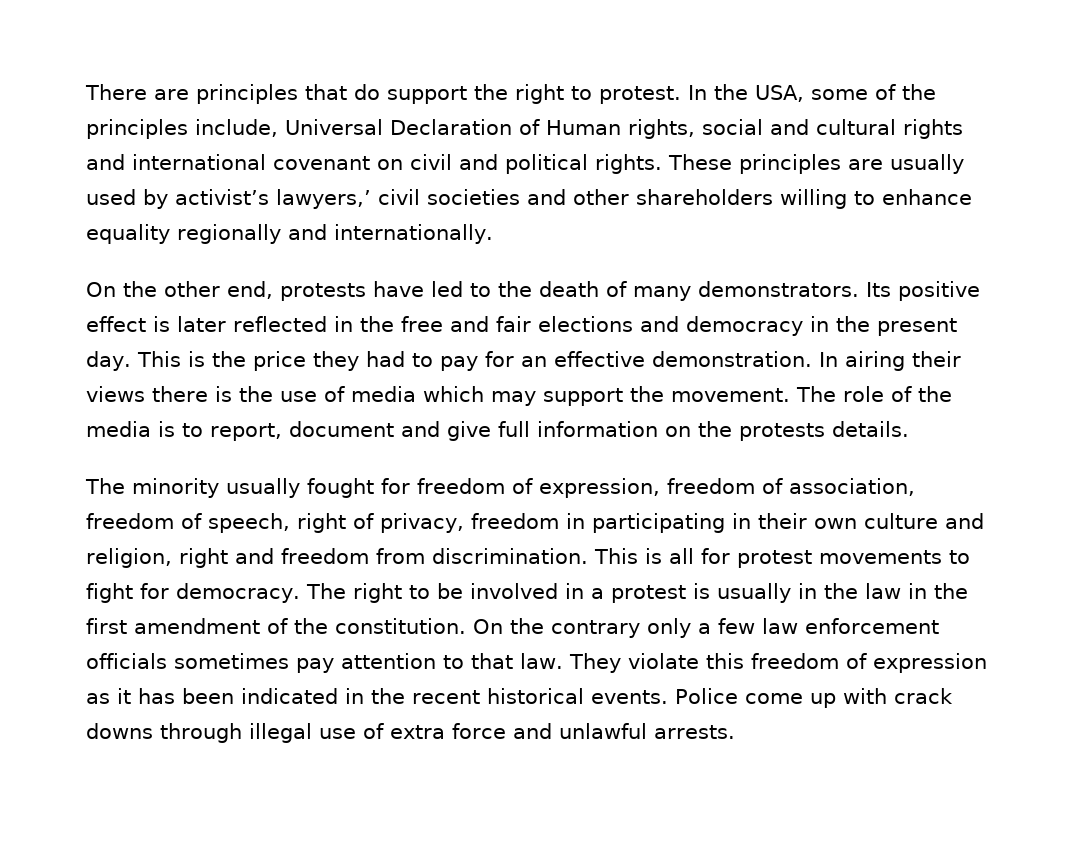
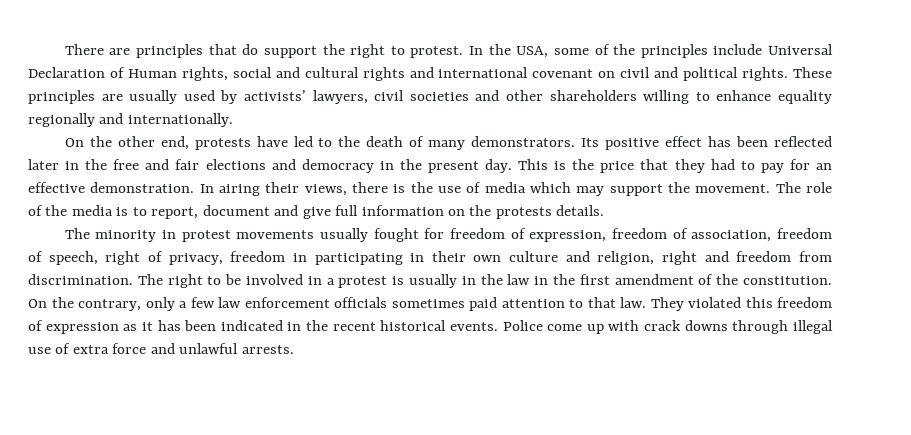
- In the USA, some of the principles include, Universal Declaration of Human rights, social and cultural rights and international covenant on civil and political rights.
+ In the USA, some of the principles include Universal Declaration of Human rights, social and cultural rights and international covenant on civil and political rights.
- These principles are usually used by activist’s lawyers,’ civil societies and other shareholders willing to enhance equality regionally and internationally.
+ These principles are usually used by activists’ lawyers, civil societies and other shareholders willing to enhance equality regionally and internationally.
- Its positive effect is later reflected in the free and fair elections and democracy in the present day.
+ Its positive effect has been reflected later in the free and fair elections and democracy in the present day.
- This is the price they had to pay for an effective demonstration.
+ This is the price that they had to pay for an effective demonstration.
- In airing their views there is the use of media which may support the movement.
+ In airing their views, there is the use of media which may support the movement.
- The minority usually fought for freedom of expression, freedom of association, freedom of speech, right of privacy, freedom in participating in their own culture and religion, right and freedom from discrimination.
+ The minority in protest movements usually fought for freedom of expression, freedom of association, freedom of speech, right of privacy, freedom in participating in their own culture and religion, right and freedom from discrimination.
- This is all for protest movements to fight for democracy.
- On the contrary only a few law enforcement officials sometimes pay attention to that law.
+ On the contrary, only a few law enforcement officials sometimes paid attention to that law.
- They violate this freedom of expression as it has been indicated in the recent historical events.
+ They violated this freedom of expression as it has been indicated in the recent historical events.

